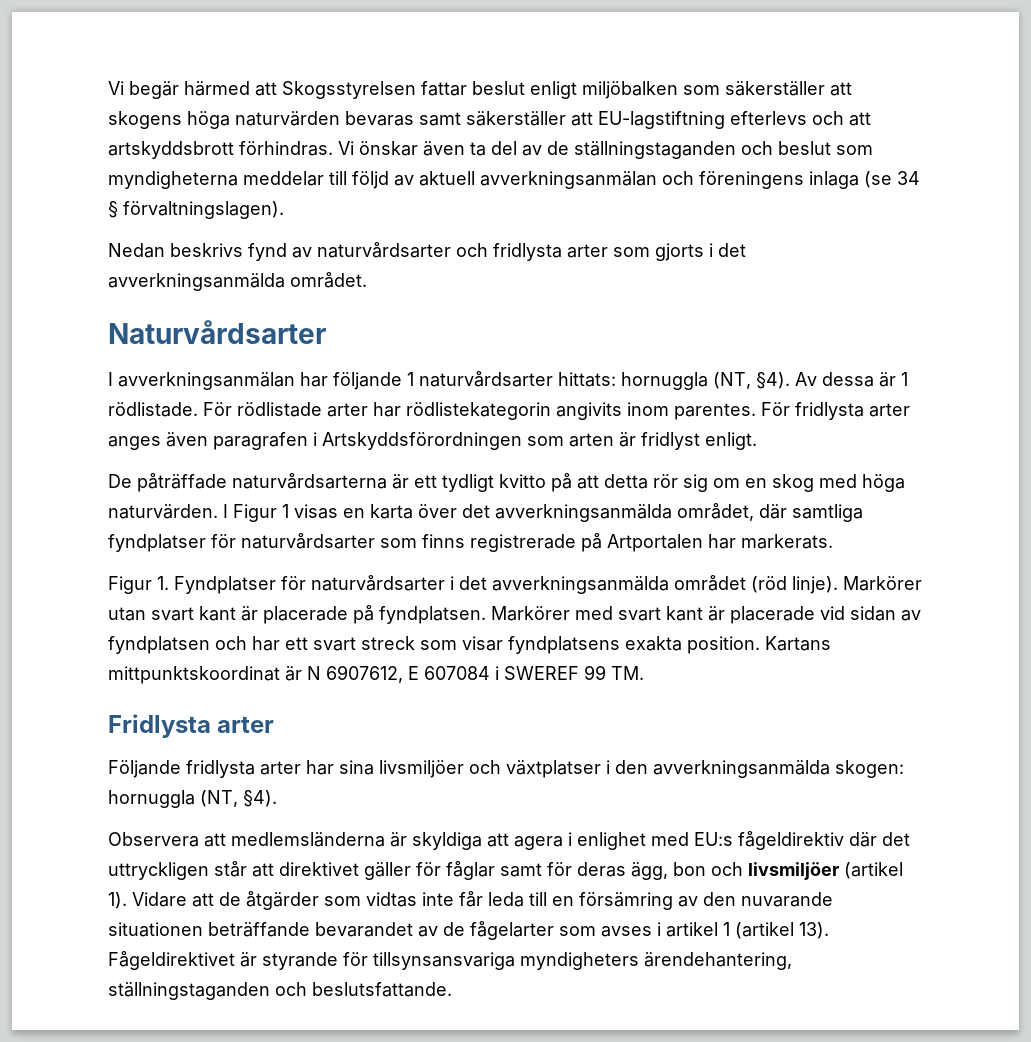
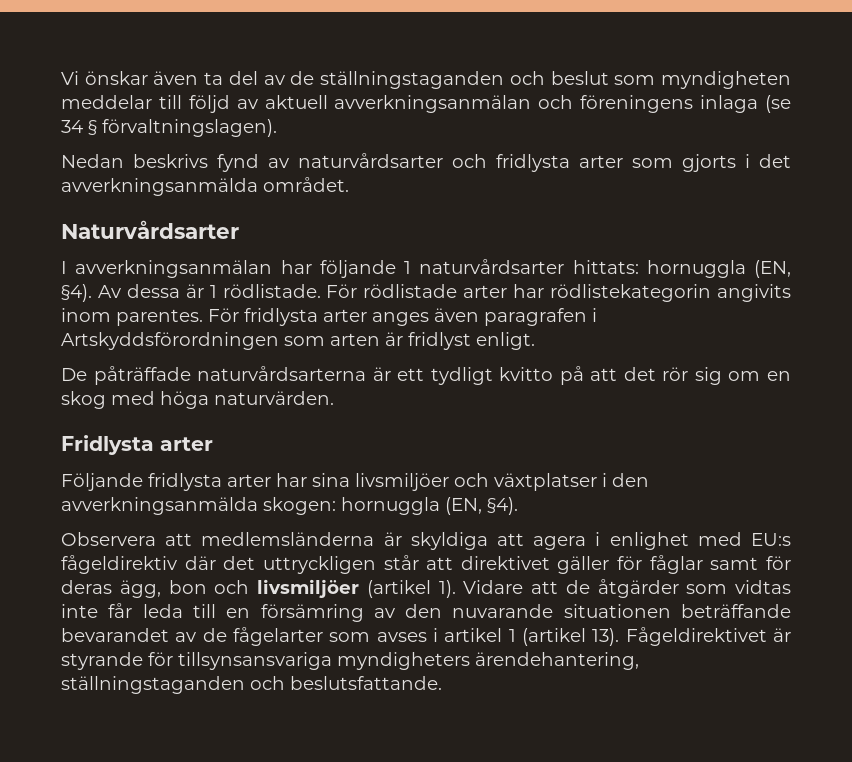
- Vi begär härmed att Skogsstyrelsen fattar beslut enligt miljöbalken som säkerställer att skogens höga naturvärden bevaras samt säkerställer att EU-lagstiftning efterlevs och att artskyddsbrott förhindras. Vi önskar även ta del av de ställningstaganden och beslut som myndigheterna meddelar till följd av aktuell avverkningsanmälan och föreningens inlaga (se 34 § förvaltningslagen).
+ Vi önskar även ta del av de ställningstaganden och beslut som myndigheten meddelar till följd av aktuell avverkningsanmälan och föreningens inlaga (se 34 § förvaltningslagen).
- I avverkningsanmälan har följande 1 naturvårdsarter hittats: hornuggla (NT, §4).
+ I avverkningsanmälan har följande 1 naturvårdsarter hittats: hornuggla (EN, §4).
- De påträffade naturvårdsarterna är ett tydligt kvitto på att detta rör sig om en skog med höga naturvärden. I Figur 1 visas en karta över det avverkningsanmälda området, där samtliga fyndplatser för naturvårdsarter som finns registrerade på Artportalen har markerats.
- Figur 1. Fyndplatser för naturvårdsarter i det avverkningsanmälda området (röd linje). Markörer utan svart kant är placerade på fyndplatsen. Markörer med svart kant är placerade vid sidan av fyndplatsen och har ett svart streck som visar fyndplatsens exakta position. Kartans mittpunktskoordinat är N 6907612, E 607084 i SWEREF 99 TM.
+ De påträffade naturvårdsarterna är ett tydligt kvitto på att det rör sig om en skog med höga naturvärden.
- Följande fridlysta arter har sina livsmiljöer och växtplatser i den avverkningsanmälda skogen: hornuggla (NT, §4).
+ Följande fridlysta arter har sina livsmiljöer och växtplatser i den avverkningsanmälda skogen: hornuggla (EN, §4).

